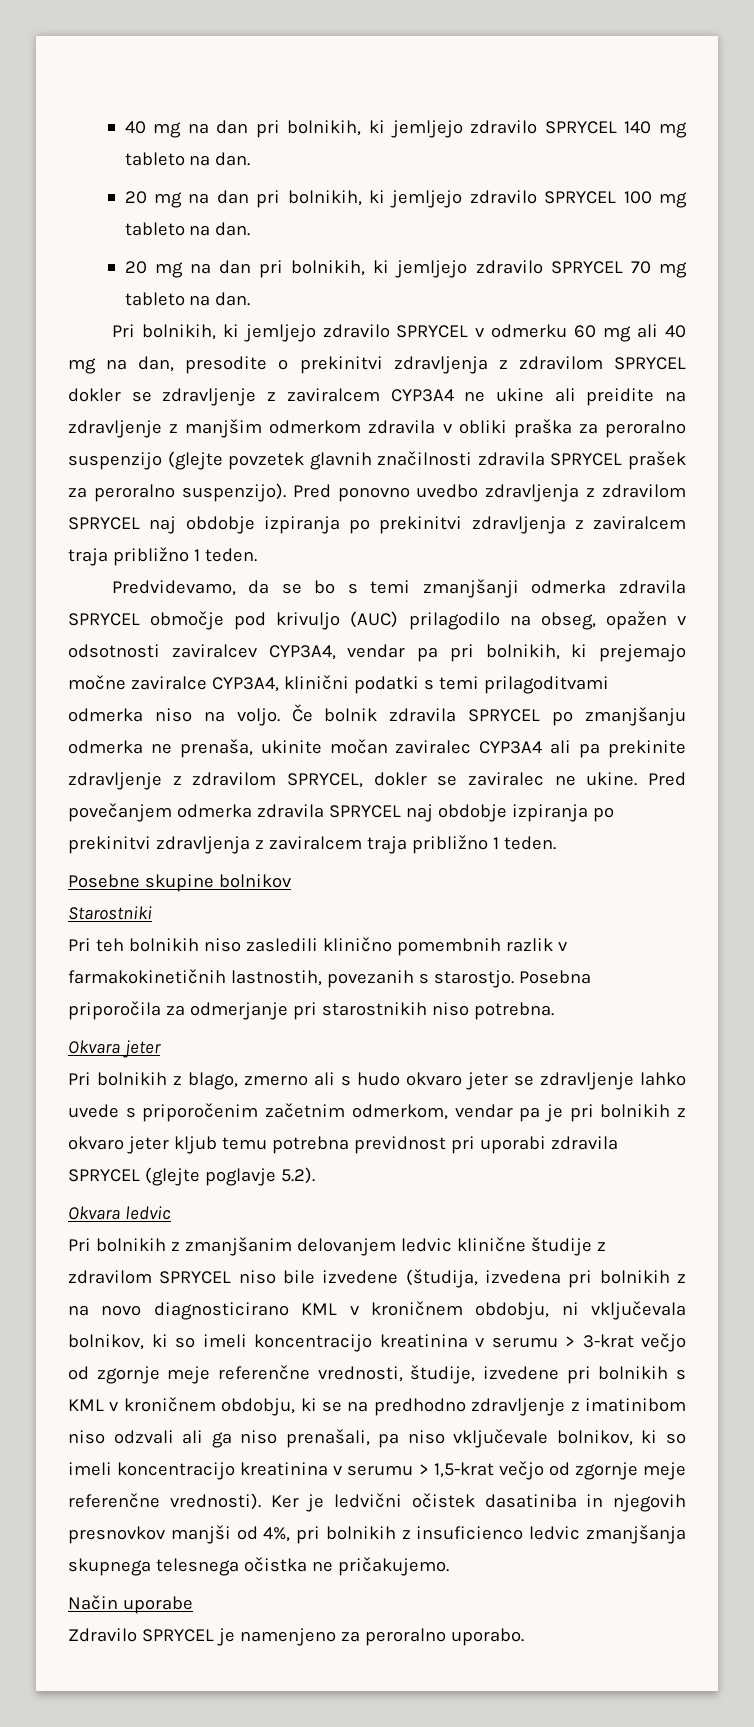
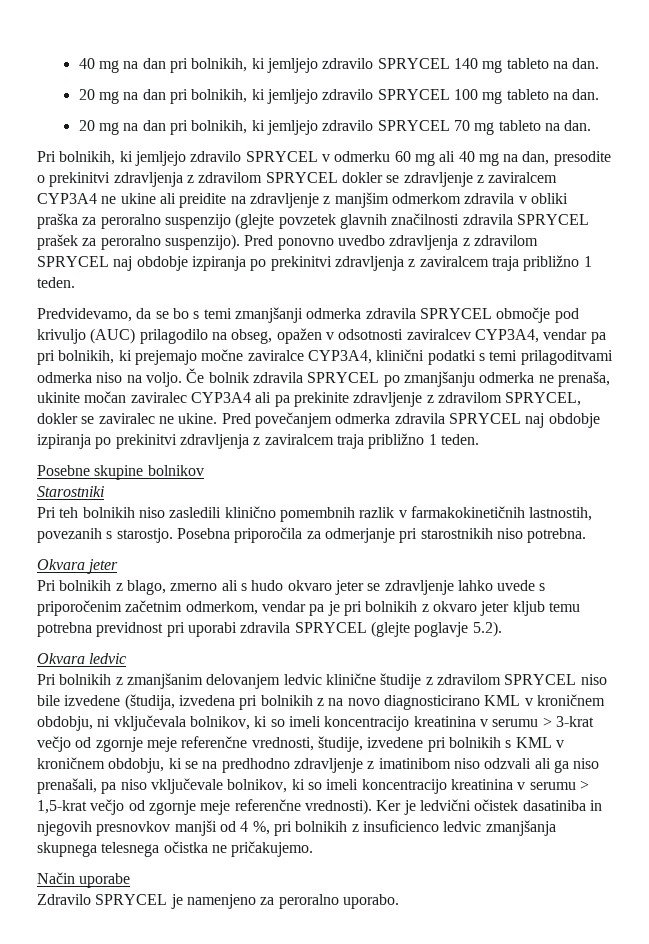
- Ker je ledvični očistek dasatiniba in njegovih presnovkov manjši od 4%, pri bolnikih z insuficienco ledvic zmanjšanja skupnega telesnega očistka ne pričakujemo.
+ Ker je ledvični očistek dasatiniba in njegovih presnovkov manjši od 4 %, pri bolnikih z insuficienco ledvic zmanjšanja skupnega telesnega očistka ne pričakujemo.

